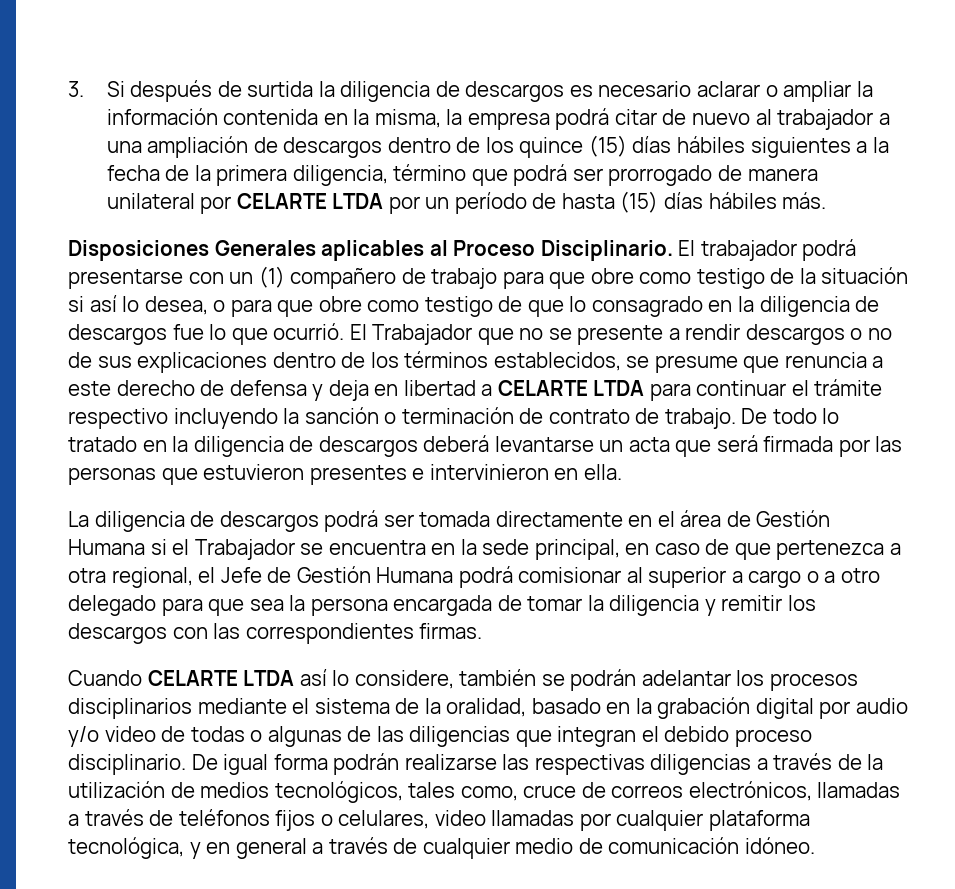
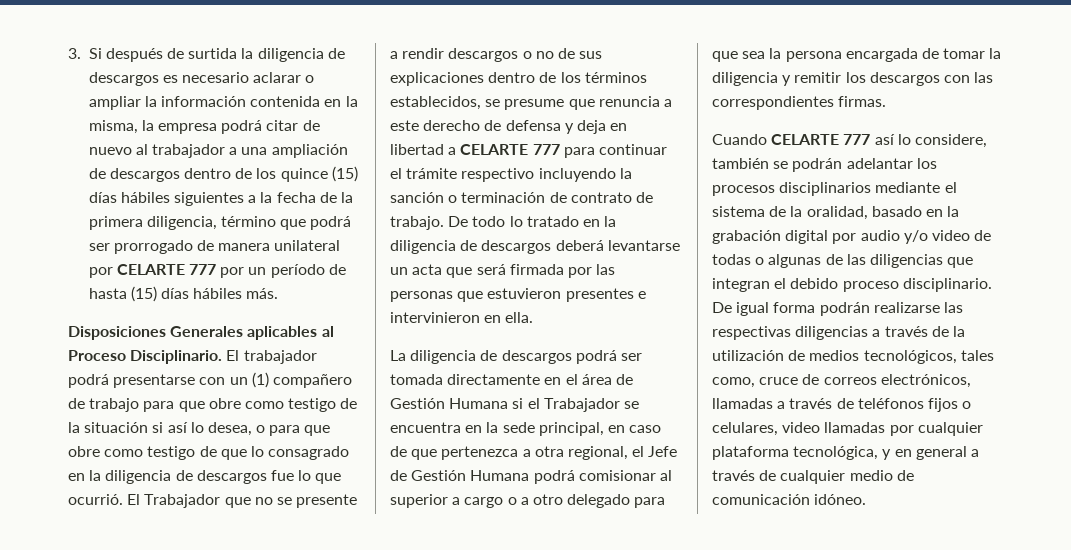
- 3. Si después de surtida la diligencia de descargos es necesario aclarar o ampliar la información contenida en la misma, la empresa podrá citar de nuevo al trabajador a una ampliación de descargos dentro de los quince (15) días hábiles siguientes a la fecha de la primera diligencia, término que podrá ser prorrogado de manera unilateral por CELARTE LTDA por un período de hasta (15) días hábiles más.
+ 3. Si después de surtida la diligencia de descargos es necesario aclarar o ampliar la información contenida en la misma, la empresa podrá citar de nuevo al trabajador a una ampliación de descargos dentro de los quince (15) días hábiles siguientes a la fecha de la primera diligencia, término que podrá ser prorrogado de manera unilateral por CELARTE 777 por un período de hasta (15) días hábiles más.
- El Trabajador que no se presente a rendir descargos o no de sus explicaciones dentro de los términos establecidos, se presume que renuncia a este derecho de defensa y deja en libertad a CELARTE LTDA para continuar el trámite respectivo incluyendo la sanción o terminación de contrato de trabajo.
+ El Trabajador que no se presente a rendir descargos o no de sus explicaciones dentro de los términos establecidos, se presume que renuncia a este derecho de defensa y deja en libertad a CELARTE 777 para continuar el trámite respectivo incluyendo la sanción o terminación de contrato de trabajo.
- Cuando CELARTE LTDA así lo considere, también se podrán adelantar los procesos disciplinarios mediante el sistema de la oralidad, basado en la grabación digital por audio y/o video de todas o algunas de las diligencias que integran el debido proceso disciplinario.
+ Cuando CELARTE 777 así lo considere, también se podrán adelantar los procesos disciplinarios mediante el sistema de la oralidad, basado en la grabación digital por audio y/o video de todas o algunas de las diligencias que integran el debido proceso disciplinario.

